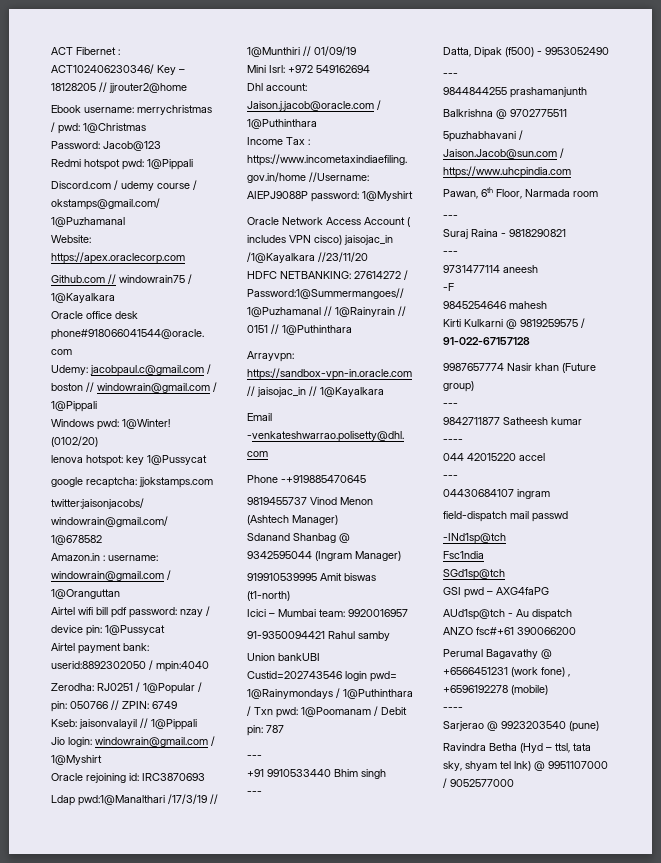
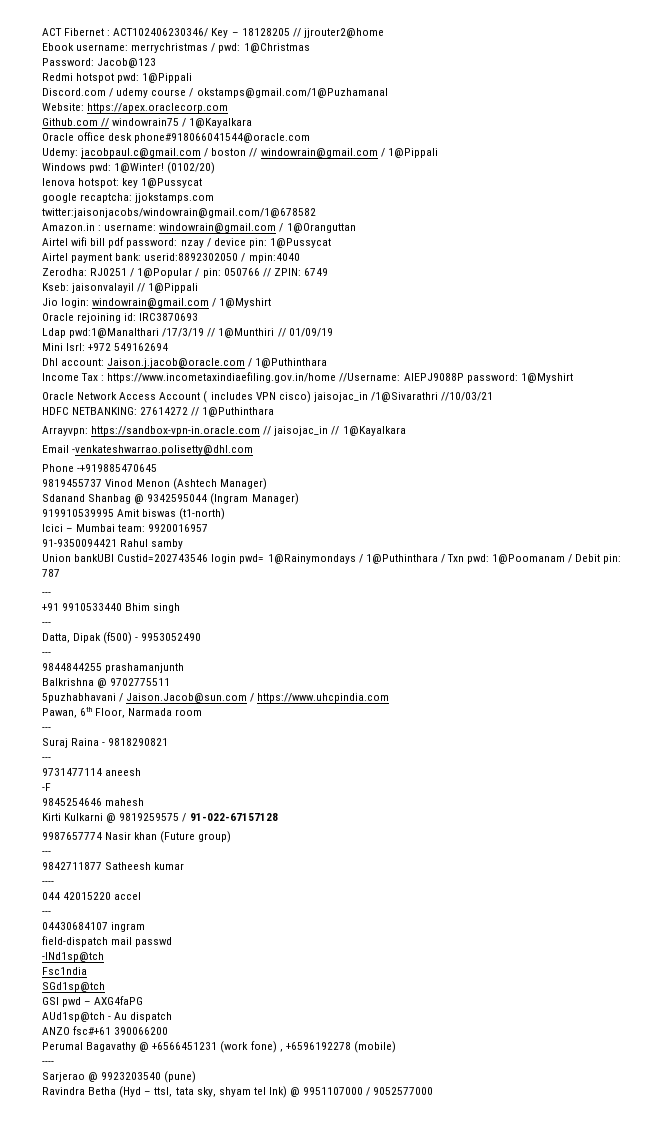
- Oracle Network Access Account ( includes VPN cisco) jaisojac_in /1@Kayalkara //23/11/20
+ Oracle Network Access Account ( includes VPN cisco) jaisojac_in /1@Sivarathri //10/03/21
- HDFC NETBANKING: 27614272 / Password:1@Summermangoes// 1@Puzhamanal // 1@Rainyrain // 0151 // 1@Puthinthara
+ HDFC NETBANKING: 27614272 // 1@Puthinthara

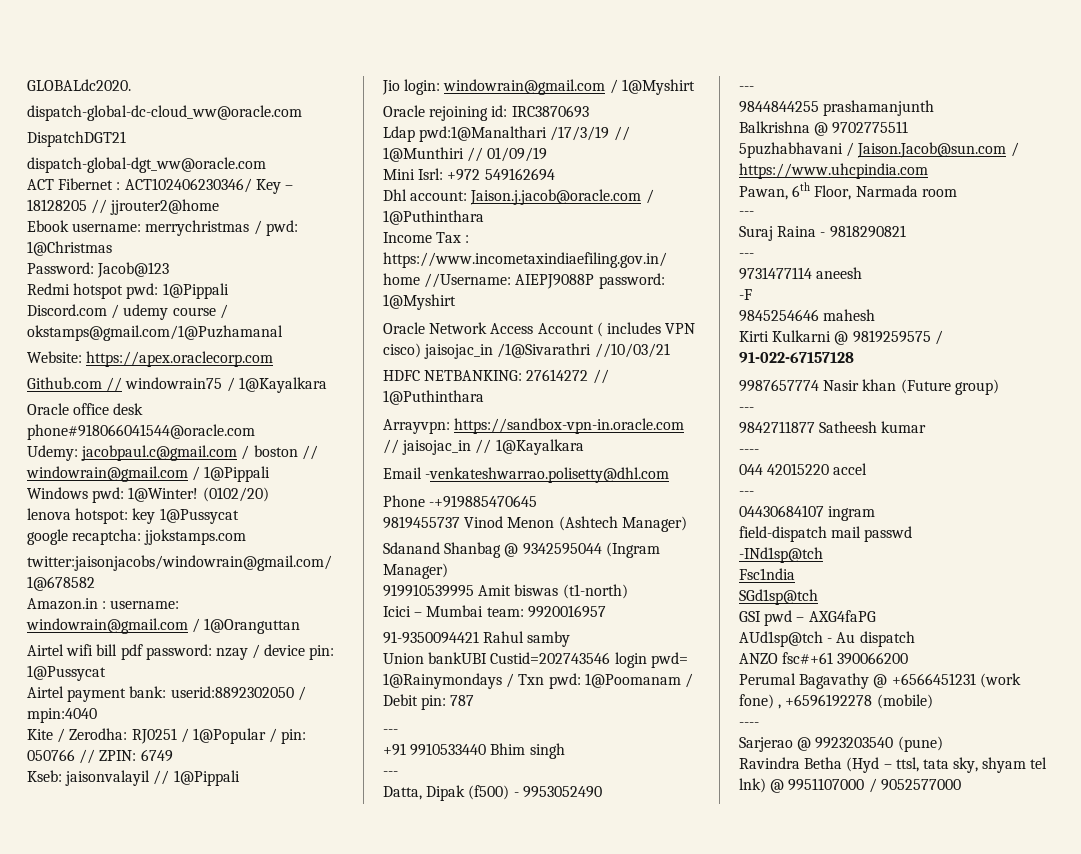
+ GLOBALdc2020.
+ dispatch-global-dc-cloud_ww@oracle.com
+ DispatchDGT21
+ dispatch-global-dgt_ww@oracle.com
- Zerodha: RJ0251 / 1@Popular / pin: 050766 // ZPIN: 6749
+ Kite / Zerodha: RJ0251 / 1@Popular / pin: 050766 // ZPIN: 6749
- Union bankUBI Custid=202743546 login pwd= 1@Rainymondays / 1@Puthinthara / Txn pwd: 1@Poomanam / Debit pin: 787
+ Union bankUBI Custid=202743546 login pwd= 1@Rainymondays / Txn pwd: 1@Poomanam / Debit pin: 787

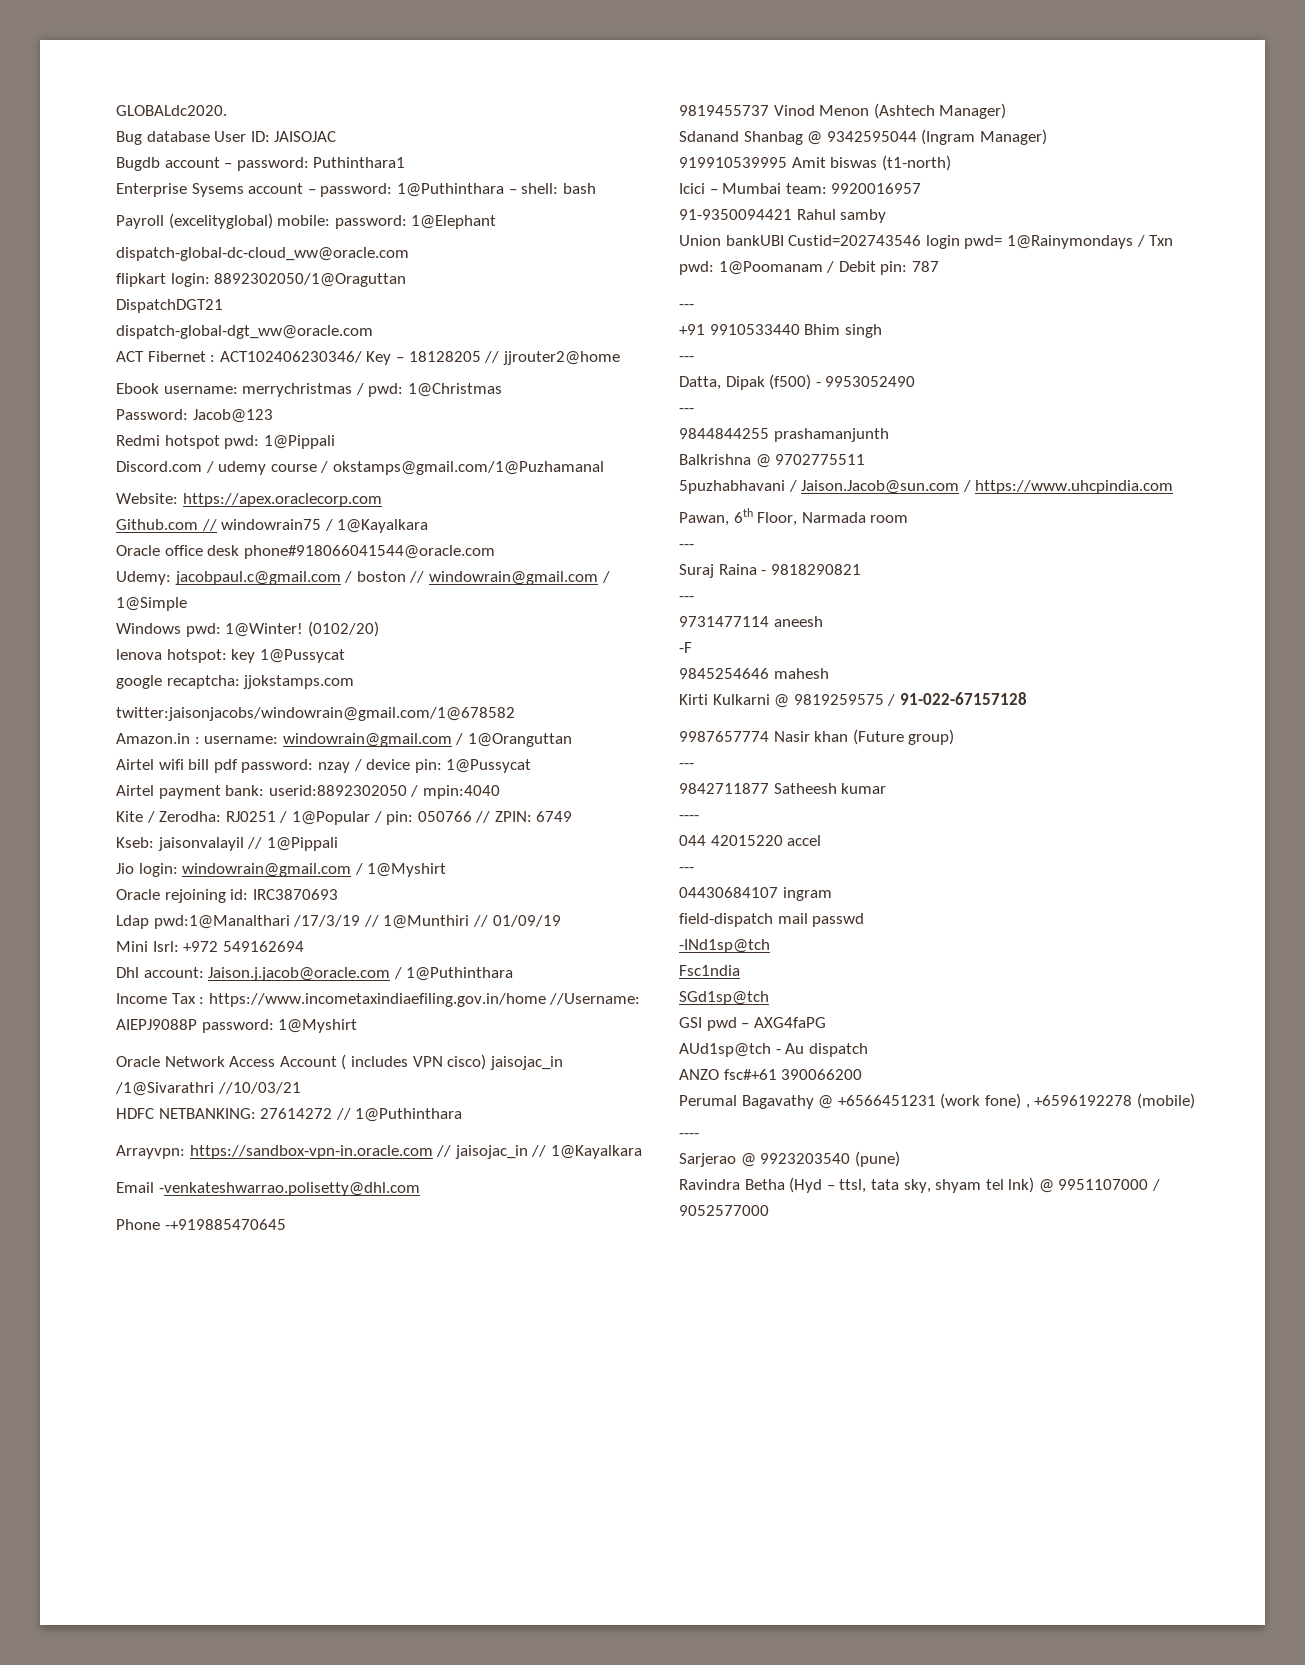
+ Bug database User ID: JAISOJAC
+ Bugdb account – password: Puthinthara1
+ Enterprise Sysems account – password: 1@Puthinthara – shell: bash
+ Payroll (excelityglobal) mobile: password: 1@Elephant
  dispatch-global-dc-cloud_ww@oracle.com
+ flipkart login: 8892302050/1@Oraguttan
- Udemy: jacobpaul.c@gmail.com / boston // windowrain@gmail.com / 1@Pippali
+ Udemy: jacobpaul.c@gmail.com / boston // windowrain@gmail.com / 1@Simple

